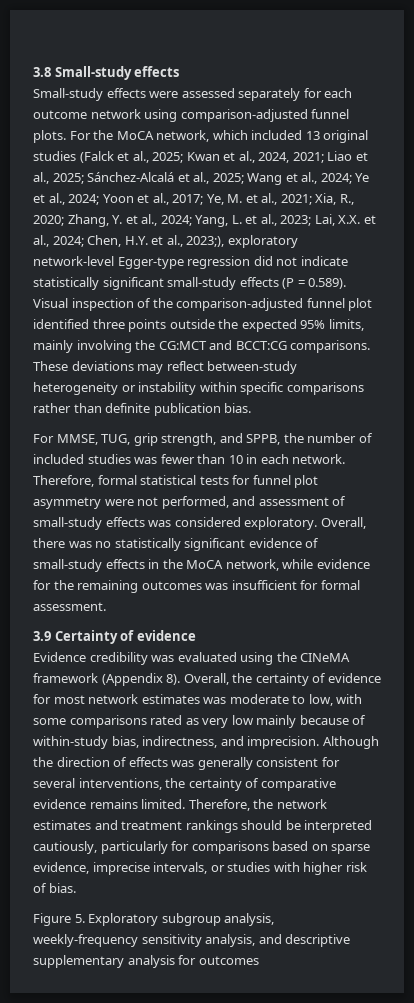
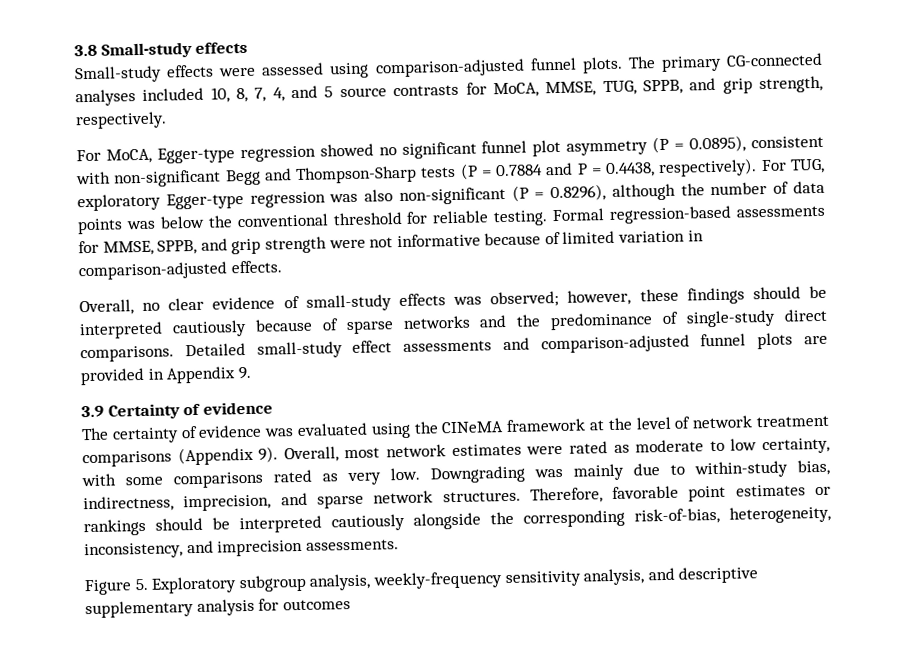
- Small-study effects were assessed separately for each outcome network using comparison-adjusted funnel plots. For the MoCA network, which included 13 original studies (Falck et al., 2025; Kwan et al., 2024, 2021; Liao et al., 2025; Sánchez-Alcalá et al., 2025; Wang et al., 2024; Ye et al., 2024; Yoon et al., 2017; Ye, M. et al., 2021; Xia, R., 2020; Zhang, Y. et al., 2024; Yang, L. et al., 2023; Lai, X.X. et al., 2024; Chen, H.Y. et al., 2023;), exploratory network-level Egger-type regression did not indicate statistically significant small-study effects (P = 0.589). Visual inspection of the comparison-adjusted funnel plot identified three points outside the expected 95% limits, mainly involving the CG:MCT and BCCT:CG comparisons. These deviations may reflect between-study heterogeneity or instability within specific comparisons rather than definite publication bias.
- For MMSE, TUG, grip strength, and SPPB, the number of included studies was fewer than 10 in each network. Therefore, formal statistical tests for funnel plot asymmetry were not performed, and assessment of small-study effects was considered exploratory. Overall, there was no statistically significant evidence of small-study effects in the MoCA network, while evidence for the remaining outcomes was insufficient for formal assessment.
+ Small-study effects were assessed using comparison-adjusted funnel plots. The primary CG-connected analyses included 10, 8, 7, 4, and 5 source contrasts for MoCA, MMSE, TUG, SPPB, and grip strength, respectively.
+ For MoCA, Egger-type regression showed no significant funnel plot asymmetry (P = 0.0895), consistent with non-significant Begg and Thompson-Sharp tests (P = 0.7884 and P = 0.4438, respectively). For TUG, exploratory Egger-type regression was also non-significant (P = 0.8296), although the number of data points was below the conventional threshold for reliable testing. Formal regression-based assessments for MMSE, SPPB, and grip strength were not informative because of limited variation in comparison-adjusted effects.
+ Overall, no clear evidence of small-study effects was observed; however, these findings should be interpreted cautiously because of sparse networks and the predominance of single-study direct comparisons. Detailed small-study effect assessments and comparison-adjusted funnel plots are provided in Appendix 9.
- Evidence credibility was evaluated using the CINeMA framework (Appendix 8). Overall, the certainty of evidence for most network estimates was moderate to low, with some comparisons rated as very low mainly because of within-study bias, indirectness, and imprecision. Although the direction of effects was generally consistent for several interventions, the certainty of comparative evidence remains limited. Therefore, the network estimates and treatment rankings should be interpreted cautiously, particularly for comparisons based on sparse evidence, imprecise intervals, or studies with higher risk of bias.
+ The certainty of evidence was evaluated using the CINeMA framework at the level of network treatment comparisons (Appendix 9). Overall, most network estimates were rated as moderate to low certainty, with some comparisons rated as very low. Downgrading was mainly due to within-study bias, indirectness, imprecision, and sparse network structures. Therefore, favorable point estimates or rankings should be interpreted cautiously alongside the corresponding risk-of-bias, heterogeneity, inconsistency, and imprecision assessments.

